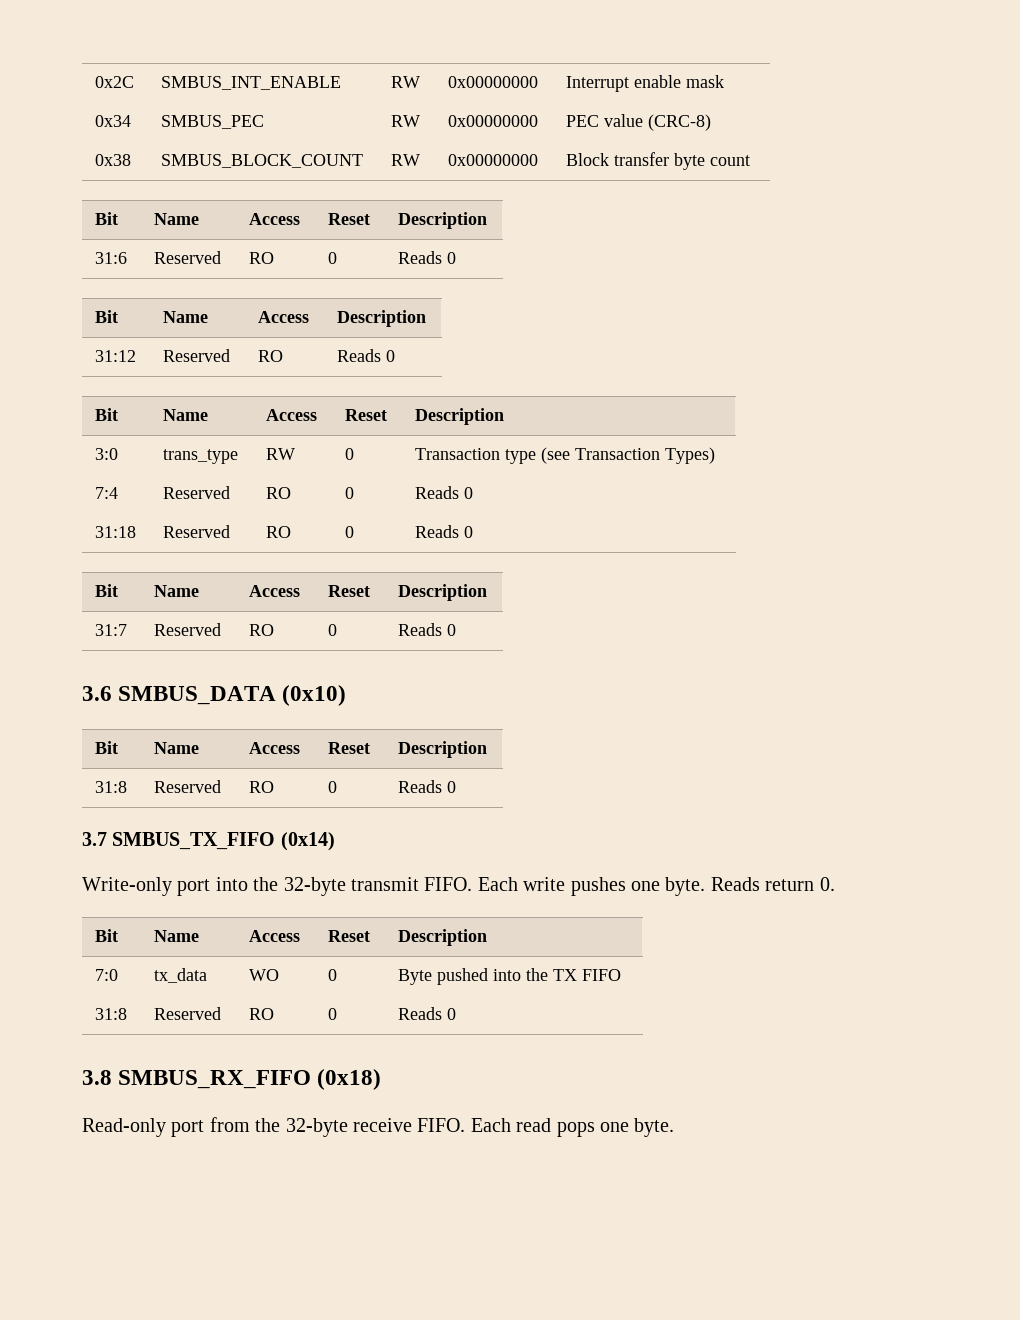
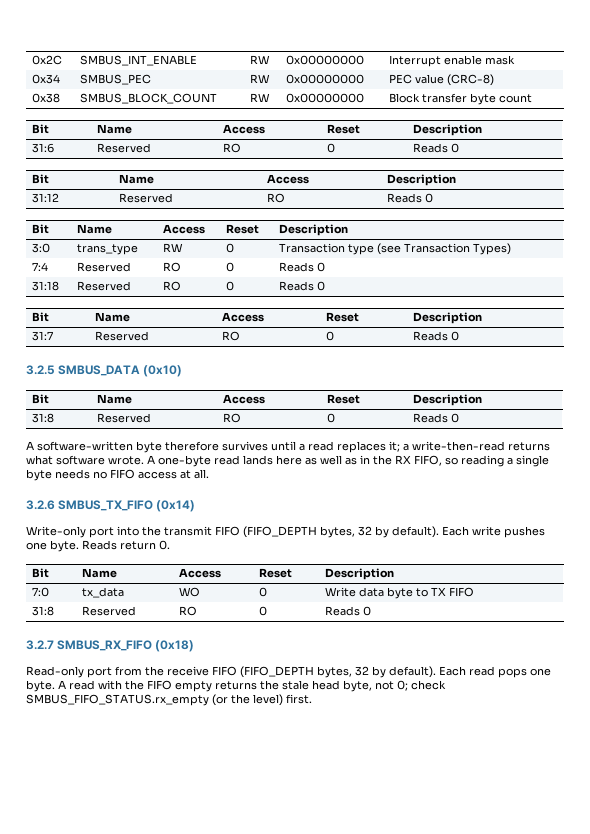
- 3.6 SMBUS_DATA (0x10)
+ 3.2.5 SMBUS_DATA (0x10)
- 3.7 SMBUS_TX_FIFO (0x14)
+ A software-written byte therefore survives until a read replaces it; a write-then-read returns what software wrote. A one-byte read lands here as well as in the RX FIFO, so reading a single byte needs no FIFO access at all.
+ 3.2.6 SMBUS_TX_FIFO (0x14)
- Write-only port into the 32-byte transmit FIFO.
+ Write-only port into the transmit FIFO (FIFO_DEPTH bytes, 32 by default).
- 7:0 | tx_data | WO | 0 | Byte pushed into the TX FIFO
+ 7:0 | tx_data | WO | 0 | Write data byte to TX FIFO
- 3.8 SMBUS_RX_FIFO (0x18)
+ 3.2.7 SMBUS_RX_FIFO (0x18)
- Read-only port from the 32-byte receive FIFO.
+ Read-only port from the receive FIFO (FIFO_DEPTH bytes, 32 by default).
+ A read with the FIFO empty returns the stale head byte, not 0; check SMBUS_FIFO_STATUS.rx_empty (or the level) first.

